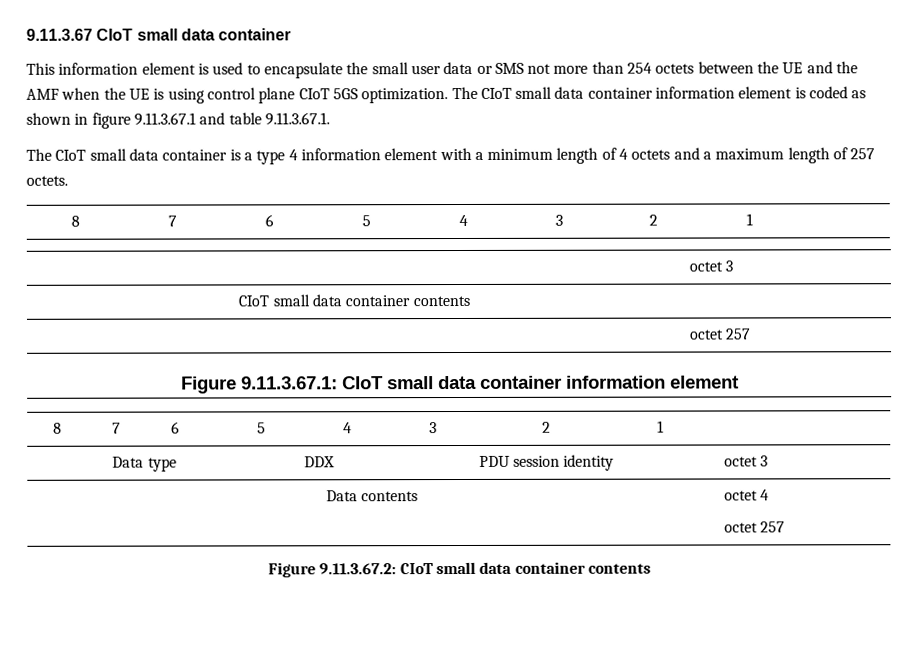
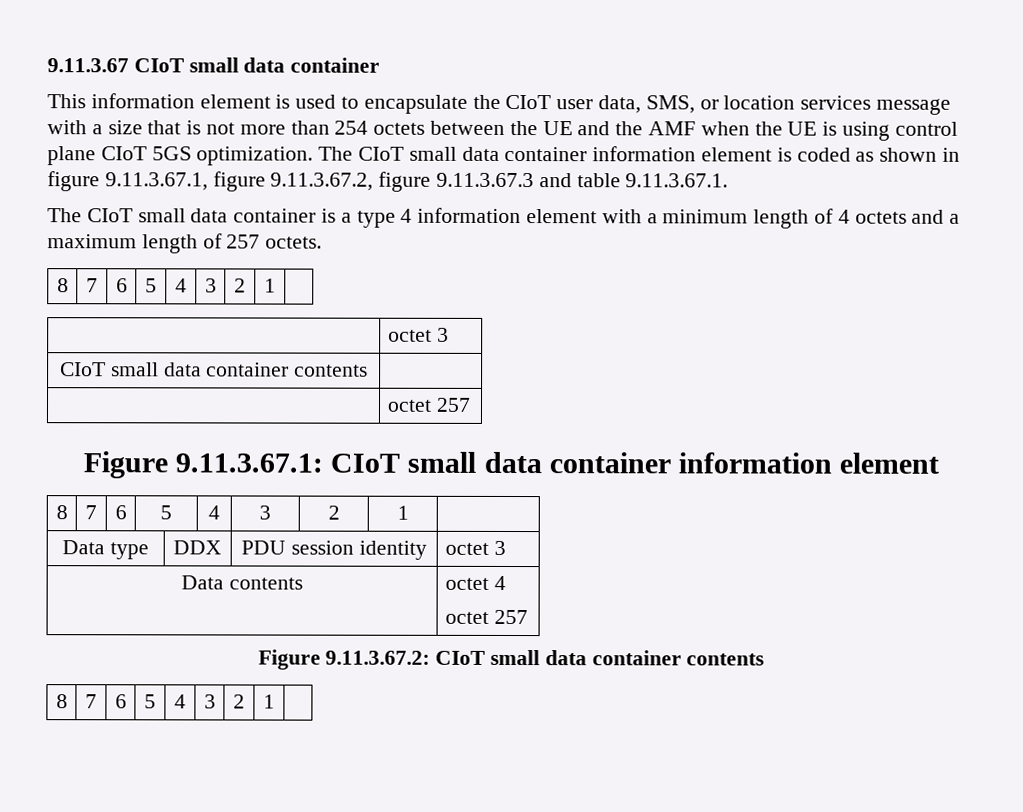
- This information element is used to encapsulate the small user data or SMS not more than 254 octets between the UE and the AMF when the UE is using control plane CIoT 5GS optimization.
+ This information element is used to encapsulate the CIoT user data, SMS, or location services message with a size that is not more than 254 octets between the UE and the AMF when the UE is using control plane CIoT 5GS optimization.
- The CIoT small data container information element is coded as shown in figure 9.11.3.67.1 and table 9.11.3.67.1.
+ The CIoT small data container information element is coded as shown in figure 9.11.3.67.1, figure 9.11.3.67.2, figure 9.11.3.67.3 and table 9.11.3.67.1.
  Figure 9.11.3.67.2: CIoT small data container contents
+ 8 | 7 | 6 | 5 | 4 | 3 | 2 | 1 |

